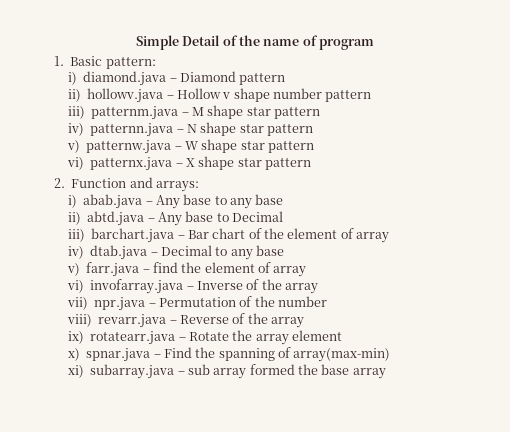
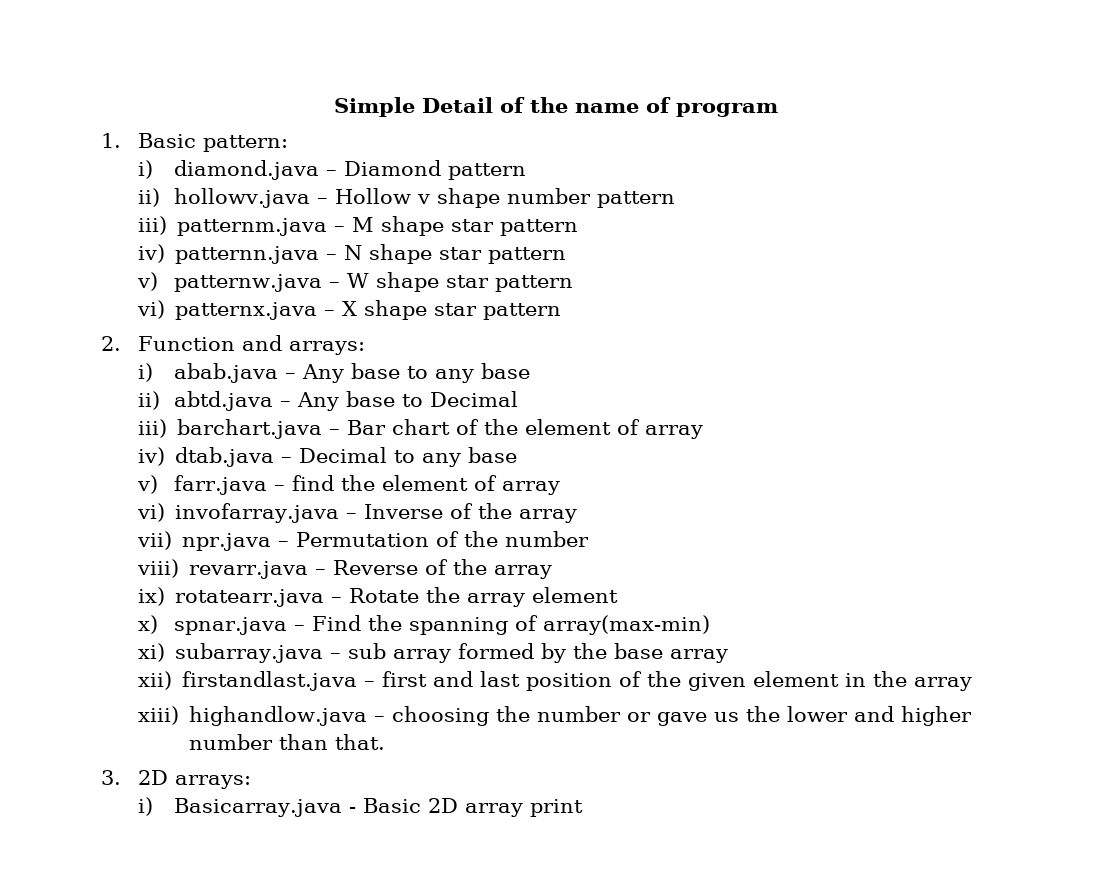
- xi) subarray.java – sub array formed the base array
+ xi) subarray.java – sub array formed by the base array
+ xii) firstandlast.java – first and last position of the given element in the array
+ xiii) highandlow.java – choosing the number or gave us the lower and higher number than that.
+ 3. 2D arrays:
+ i) Basicarray.java - Basic 2D array print

